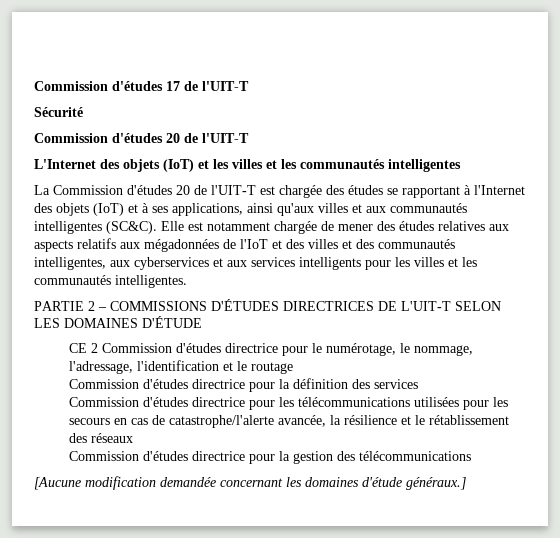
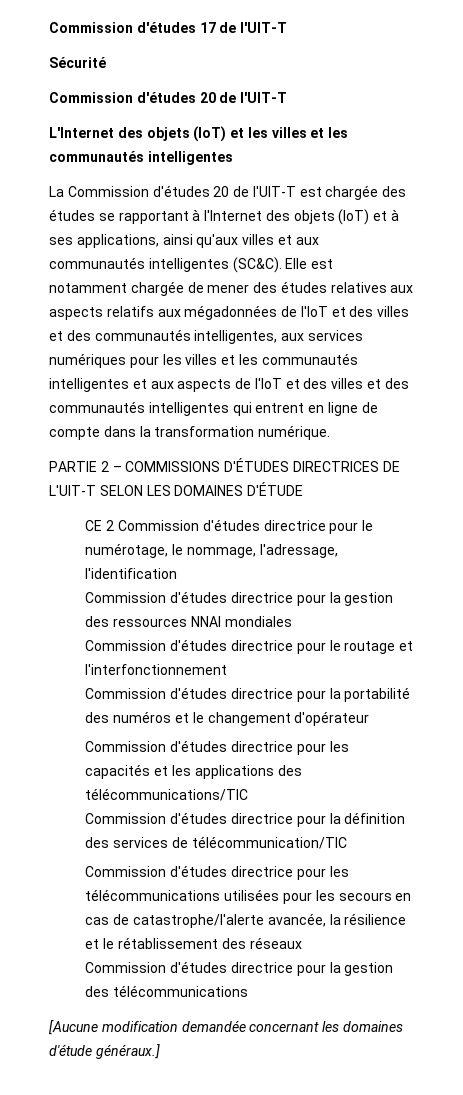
- Elle est notamment chargée de mener des études relatives aux aspects relatifs aux mégadonnées de l'IoT et des villes et des communautés intelligentes, aux cyberservices et aux services intelligents pour les villes et les communautés intelligentes.
+ Elle est notamment chargée de mener des études relatives aux aspects relatifs aux mégadonnées de l'IoT et des villes et des communautés intelligentes, aux services numériques pour les villes et les communautés intelligentes et aux aspects de l'IoT et des villes et des communautés intelligentes qui entrent en ligne de compte dans la transformation numérique.
- CE 2 Commission d'études directrice pour le numérotage, le nommage, l'adressage, l'identification et le routage
+ CE 2 Commission d'études directrice pour le numérotage, le nommage, l'adressage, l'identification
+ Commission d'études directrice pour la gestion des ressources NNAI mondiales
+ Commission d'études directrice pour le routage et l'interfonctionnement
+ Commission d'études directrice pour la portabilité des numéros et le changement d'opérateur
+ Commission d'études directrice pour les capacités et les applications des télécommunications/TIC
- Commission d'études directrice pour la définition des services
+ Commission d'études directrice pour la définition des services de télécommunication/TIC

